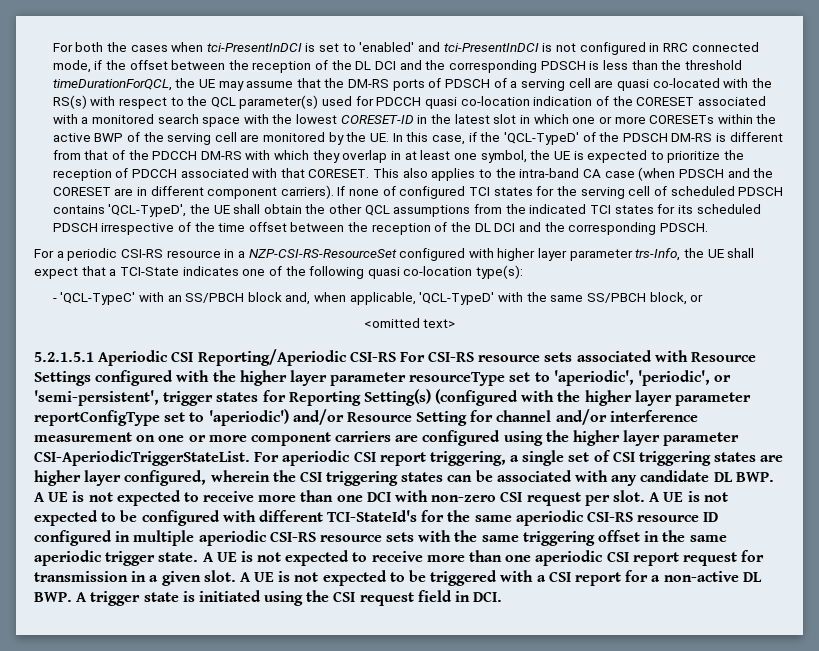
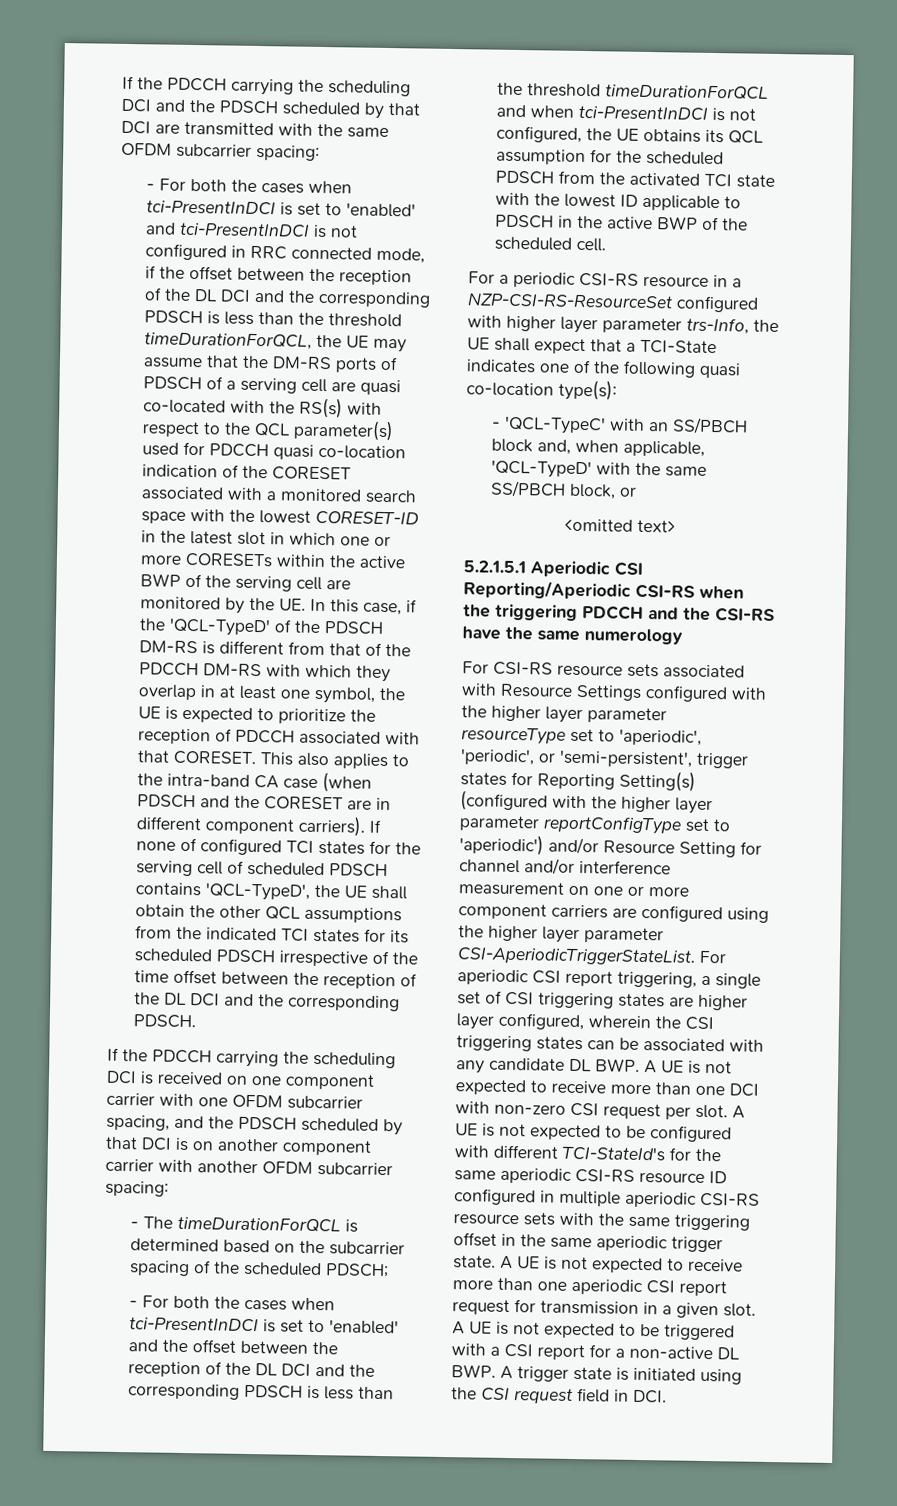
- For both the cases when tci-PresentInDCI is set to 'enabled' and tci-PresentInDCI is not configured in RRC connected mode, if the offset between the reception of the DL DCI and the corresponding PDSCH is less than the threshold timeDurationForQCL, the UE may assume that the DM-RS ports of PDSCH of a serving cell are quasi co-located with the RS(s) with respect to the QCL parameter(s) used for PDCCH quasi co-location indication of the CORESET associated with a monitored search space with the lowest CORESET-ID in the latest slot in which one or more CORESETs within the active BWP of the serving cell are monitored by the UE. In this case, if the 'QCL-TypeD' of the PDSCH DM-RS is different from that of the PDCCH DM-RS with which they overlap in at least one symbol, the UE is expected to prioritize the reception of PDCCH associated with that CORESET.
+ If the PDCCH carrying the scheduling DCI and the PDSCH scheduled by that DCI are transmitted with the same OFDM subcarrier spacing:
+ - For both the cases when tci-PresentInDCI is set to 'enabled' and tci-PresentInDCI is not configured in RRC connected mode, if the offset between the reception of the DL DCI and the corresponding PDSCH is less than the threshold timeDurationForQCL, the UE may assume that the DM-RS ports of PDSCH of a serving cell are quasi co-located with the RS(s) with respect to the QCL parameter(s) used for PDCCH quasi co-location indication of the CORESET associated with a monitored search space with the lowest CORESET-ID in the latest slot in which one or more CORESETs within the active BWP of the serving cell are monitored by the UE. In this case, if the 'QCL-TypeD' of the PDSCH DM-RS is different from that of the PDCCH DM-RS with which they overlap in at least one symbol, the UE is expected to prioritize the reception of PDCCH associated with that CORESET.
+ If the PDCCH carrying the scheduling DCI is received on one component carrier with one OFDM subcarrier spacing, and the PDSCH scheduled by that DCI is on another component carrier with another OFDM subcarrier spacing:
+ - The timeDurationForQCL is determined based on the subcarrier spacing of the scheduled PDSCH;
+ - For both the cases when tci-PresentInDCI is set to 'enabled' and the offset between the reception of the DL DCI and the corresponding PDSCH is less than the threshold timeDurationForQCL and when tci-PresentInDCI is not configured, the UE obtains its QCL assumption for the scheduled PDSCH from the activated TCI state with the lowest ID applicable to PDSCH in the active BWP of the scheduled cell.
- 5.2.1.5.1 Aperiodic CSI Reporting/Aperiodic CSI-RS For CSI-RS resource sets associated with Resource Settings configured with the higher layer parameter resourceType set to 'aperiodic', 'periodic', or 'semi-persistent', trigger states for Reporting Setting(s) (configured with the higher layer parameter reportConfigType set to 'aperiodic') and/or Resource Setting for channel and/or interference measurement on one or more component carriers are configured using the higher layer parameter CSI-AperiodicTriggerStateList.
+ 5.2.1.5.1 Aperiodic CSI Reporting/Aperiodic CSI-RS when the triggering PDCCH and the CSI-RS have the same numerology
+ For CSI-RS resource sets associated with Resource Settings configured with the higher layer parameter resourceType set to 'aperiodic', 'periodic', or 'semi-persistent', trigger states for Reporting Setting(s) (configured with the higher layer parameter reportConfigType set to 'aperiodic') and/or Resource Setting for channel and/or interference measurement on one or more component carriers are configured using the higher layer parameter CSI-AperiodicTriggerStateList.

